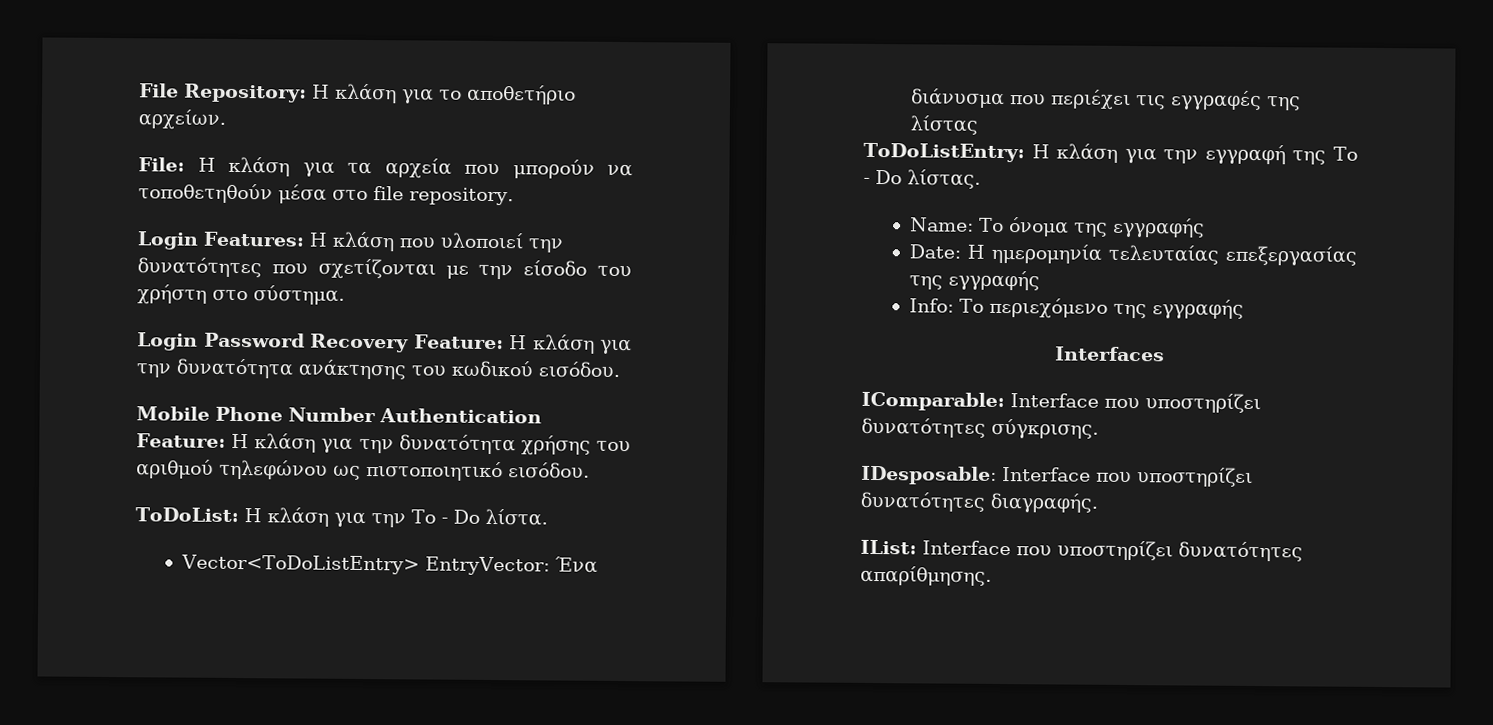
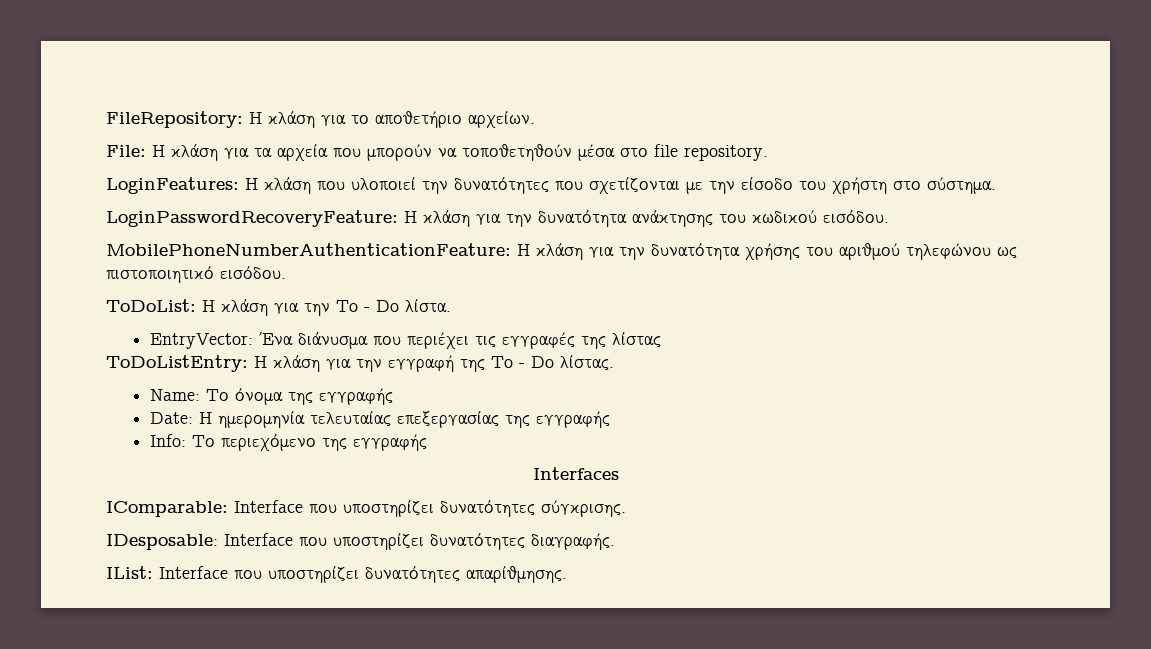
- File Repository: Η κλάση για το αποθετήριο αρχείων.
+ FileRepository: Η κλάση για το αποθετήριο αρχείων.
- Login Features: Η κλάση που υλοποιεί την δυνατότητες που σχετίζονται με την είσοδο του χρήστη στο σύστημα.
+ LoginFeatures: Η κλάση που υλοποιεί την δυνατότητες που σχετίζονται με την είσοδο του χρήστη στο σύστημα.
- Login Password Recovery Feature: Η κλάση για την δυνατότητα ανάκτησης του κωδικού εισόδου.
+ LoginPasswordRecoveryFeature: Η κλάση για την δυνατότητα ανάκτησης του κωδικού εισόδου.
- Mobile Phone Number Authentication Feature: Η κλάση για την δυνατότητα χρήσης του αριθμού τηλεφώνου ως πιστοποιητικό εισόδου.
+ MobilePhoneNumberAuthenticationFeature: Η κλάση για την δυνατότητα χρήσης του αριθμού τηλεφώνου ως πιστοποιητικό εισόδου.
- Vector<ToDoListEntry> EntryVector: Ένα διάνυσμα που περιέχει τις εγγραφές της λίστας
+ EntryVector: Ένα διάνυσμα που περιέχει τις εγγραφές της λίστας

